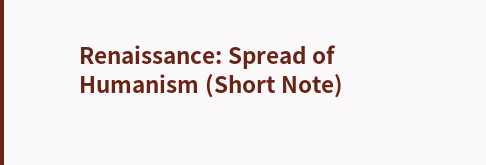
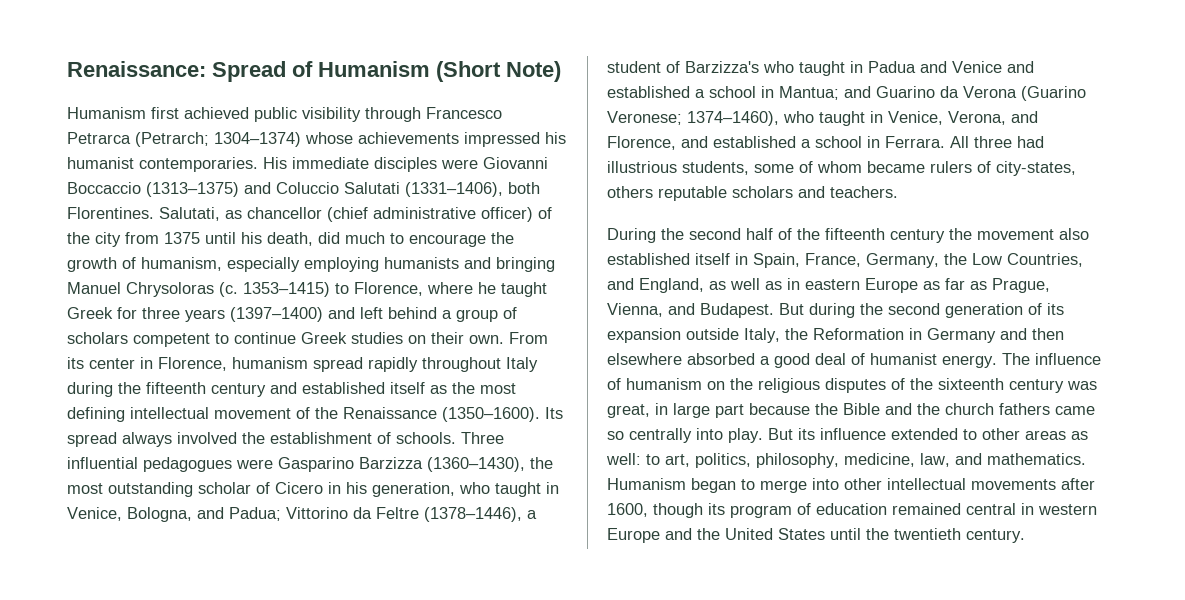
+ Humanism first achieved public visibility through Francesco Petrarca (Petrarch; 1304–1374) whose achievements impressed his humanist contemporaries. His immediate disciples were Giovanni Boccaccio (1313–1375) and Coluccio Salutati (1331–1406), both Florentines. Salutati, as chancellor (chief administrative officer) of the city from 1375 until his death, did much to encourage the growth of humanism, especially employing humanists and bringing Manuel Chrysoloras (c. 1353–1415) to Florence, where he taught Greek for three years (1397–1400) and left behind a group of scholars competent to continue Greek studies on their own. From its center in Florence, humanism spread rapidly throughout Italy during the fifteenth century and established itself as the most defining intellectual movement of the Renaissance (1350–1600). Its spread always involved the establishment of schools. Three influential pedagogues were Gasparino Barzizza (1360–1430), the most outstanding scholar of Cicero in his generation, who taught in Venice, Bologna, and Padua; Vittorino da Feltre (1378–1446), a student of Barzizza's who taught in Padua and Venice and established a school in Mantua; and Guarino da Verona (Guarino Veronese; 1374–1460), who taught in Venice, Verona, and Florence, and established a school in Ferrara. All three had illustrious students, some of whom became rulers of city-states, others reputable scholars and teachers.
+ During the second half of the fifteenth century the movement also established itself in Spain, France, Germany, the Low Countries, and England, as well as in eastern Europe as far as Prague, Vienna, and Budapest. But during the second generation of its expansion outside Italy, the Reformation in Germany and then elsewhere absorbed a good deal of humanist energy. The influence of humanism on the religious disputes of the sixteenth century was great, in large part because the Bible and the church fathers came so centrally into play. But its influence extended to other areas as well: to art, politics, philosophy, medicine, law, and mathematics. Humanism began to merge into other intellectual movements after 1600, though its program of education remained central in western Europe and the United States until the twentieth century.

